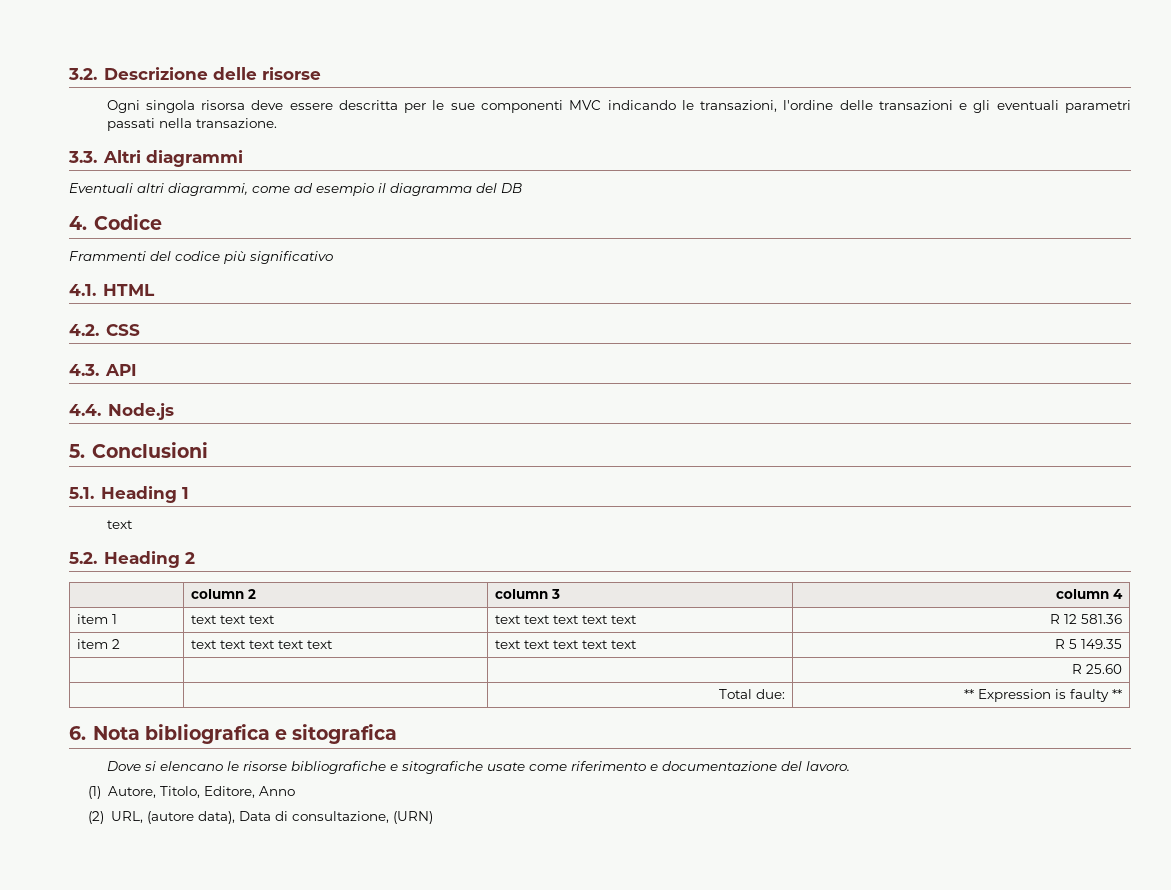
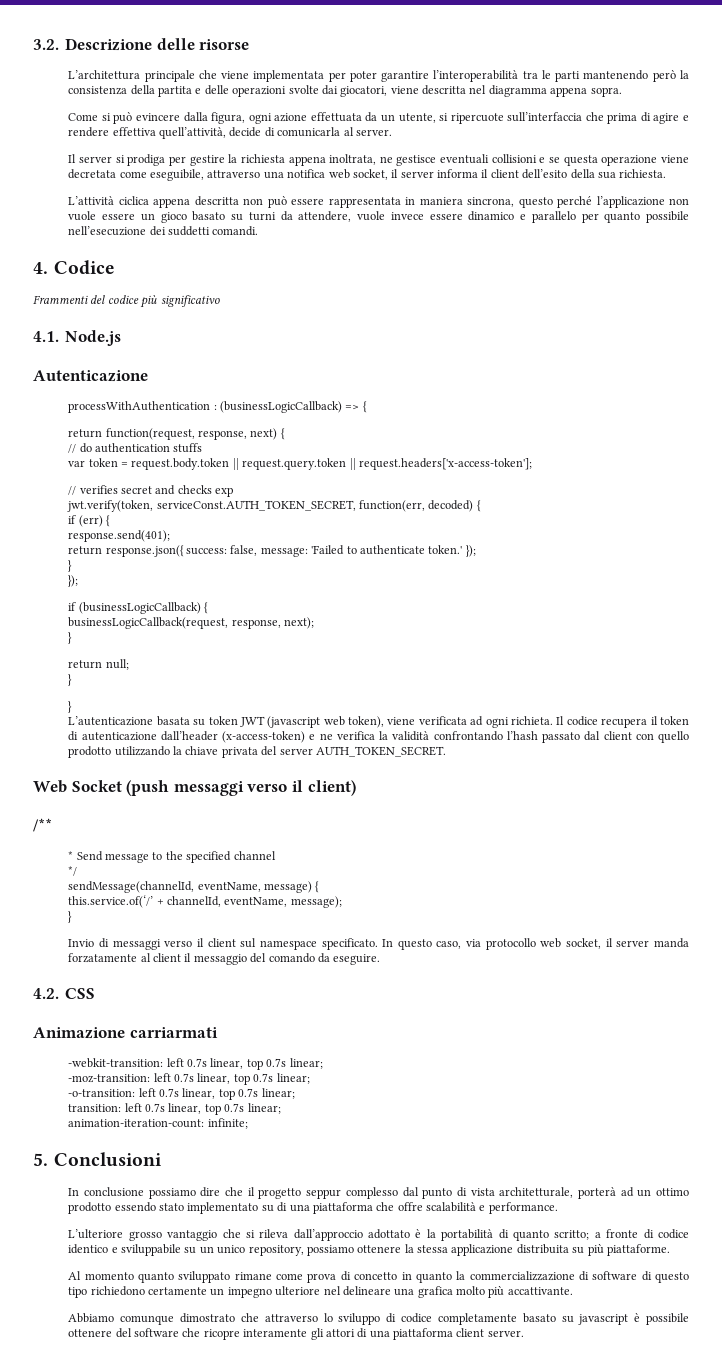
- Ogni singola risorsa deve essere descritta per le sue componenti MVC indicando le transazioni, l'ordine delle transazioni e gli eventuali parametri passati nella transazione.
- 3.3. Altri diagrammi
- Eventuali altri diagrammi, come ad esempio il diagramma del DB
+ L’architettura principale che viene implementata per poter garantire l’interoperabilità tra le parti mantenendo però la consistenza della partita e delle operazioni svolte dai giocatori, viene descritta nel diagramma appena sopra.
+ Come si può evincere dalla figura, ogni azione effettuata da un utente, si ripercuote sull’interfaccia che prima di agire e rendere effettiva quell’attività, decide di comunicarla al server.
+ Il server si prodiga per gestire la richiesta appena inoltrata, ne gestisce eventuali collisioni e se questa operazione viene decretata come eseguibile, attraverso una notifica web socket, il server informa il client dell’esito della sua richiesta.
+ L’attività ciclica appena descritta non può essere rappresentata in maniera sincrona, questo perché l’applicazione non vuole essere un gioco basato su turni da attendere, vuole invece essere dinamico e parallelo per quanto possibile nell’esecuzione dei suddetti comandi.
- 4.1. HTML
+ 4.1. Node.js
+ Autenticazione
+ processWithAuthentication : (businessLogicCallback) => {
+ return function(request, response, next) {
+ // do authentication stuffs
+ var token = request.body.token || request.query.token || request.headers['x-access-token'];
+ // verifies secret and checks exp
+ jwt.verify(token, serviceConst.AUTH_TOKEN_SECRET, function(err, decoded) {
+ if (err) {
+ response.send(401);
+ return response.json({ success: false, message: 'Failed to authenticate token.' });
+ }
+ });
+ if (businessLogicCallback) {
+ businessLogicCallback(request, response, next);
+ }
+ return null;
+ }
+ }
+ L’autenticazione basata su token JWT (javascript web token), viene verificata ad ogni richieta. Il codice recupera il token di autenticazione dall’header (x-access-token) e ne verifica la validità confrontando l’hash passato dal client con quello prodotto utilizzando la chiave privata del server AUTH_TOKEN_SECRET.
+ Web Socket (push messaggi verso il client)
+ /**
+ * Send message to the specified channel
+ */
+ sendMessage(channelId, eventName, message) {
+ this.service.of(‘/’ + channelId, eventName, message);
+ }
+ Invio di messaggi verso il client sul namespace specificato. In questo caso, via protocollo web socket, il server manda forzatamente al client il messaggio del comando da eseguire.
  4.2. CSS
- 4.3. API
- 4.4. Node.js
+ Animazione carriarmati
+ -webkit-transition: left 0.7s linear, top 0.7s linear;
+ -moz-transition: left 0.7s linear, top 0.7s linear;
+ -o-transition: left 0.7s linear, top 0.7s linear;
+ transition: left 0.7s linear, top 0.7s linear;
+ animation-iteration-count: infinite;
  5. Conclusioni
- 5.1. Heading 1
- text
- 5.2. Heading 2
- | column 2 | column 3 | column 4
- item 1 | text text text | text text text text text | R 12 581.36
- item 2 | text text text text text | text text text text text | R 5 149.35
- | | | R 25.60
- | | Total due: | ** Expression is faulty **
- 6. Nota bibliografica e sitografica
- Dove si elencano le risorse bibliografiche e sitografiche usate come riferimento e documentazione del lavoro.
- (1) Autore, Titolo, Editore, Anno
- (2) URL, (autore data), Data di consultazione, (URN)
+ In conclusione possiamo dire che il progetto seppur complesso dal punto di vista architetturale, porterà ad un ottimo prodotto essendo stato implementato su di una piattaforma che offre scalabilità e performance.
+ L’ulteriore grosso vantaggio che si rileva dall’approccio adottato è la portabilità di quanto scritto; a fronte di codice identico e sviluppabile su un unico repository, possiamo ottenere la stessa applicazione distribuita su più piattaforme.
+ Al momento quanto sviluppato rimane come prova di concetto in quanto la commercializzazione di software di questo tipo richiedono certamente un impegno ulteriore nel delineare una grafica molto più accattivante.
+ Abbiamo comunque dimostrato che attraverso lo sviluppo di codice completamente basato su javascript è possibile ottenere del software che ricopre interamente gli attori di una piattaforma client server.

